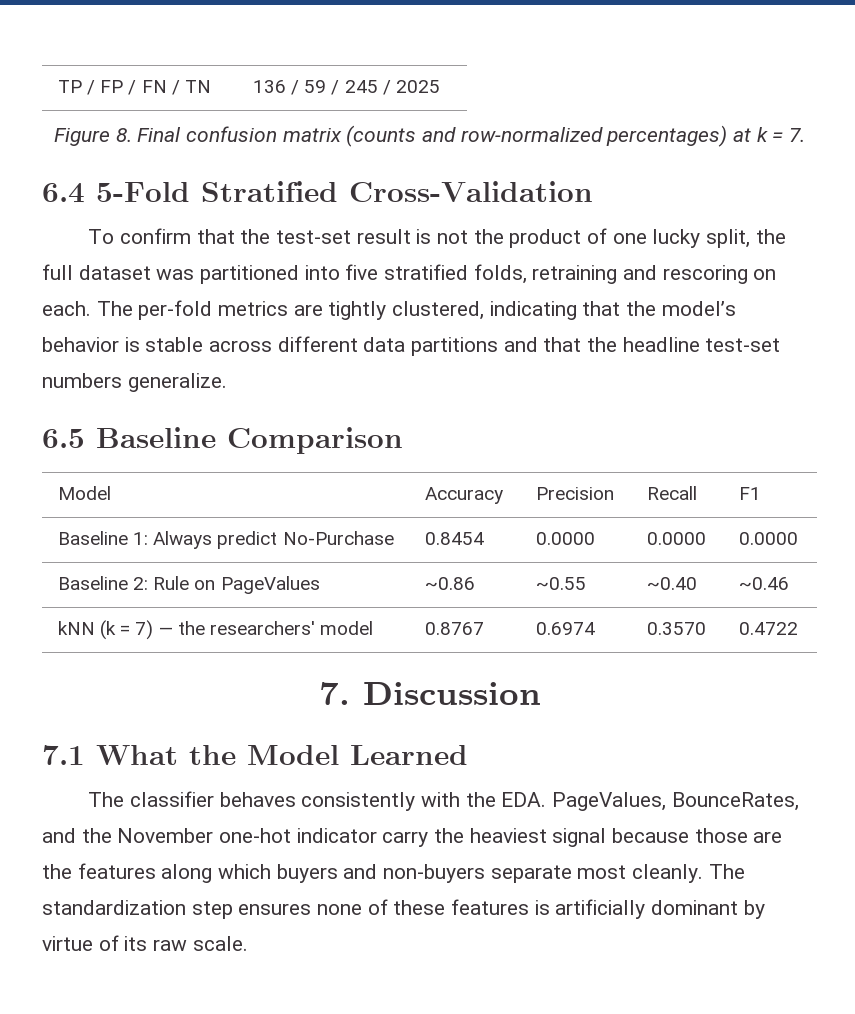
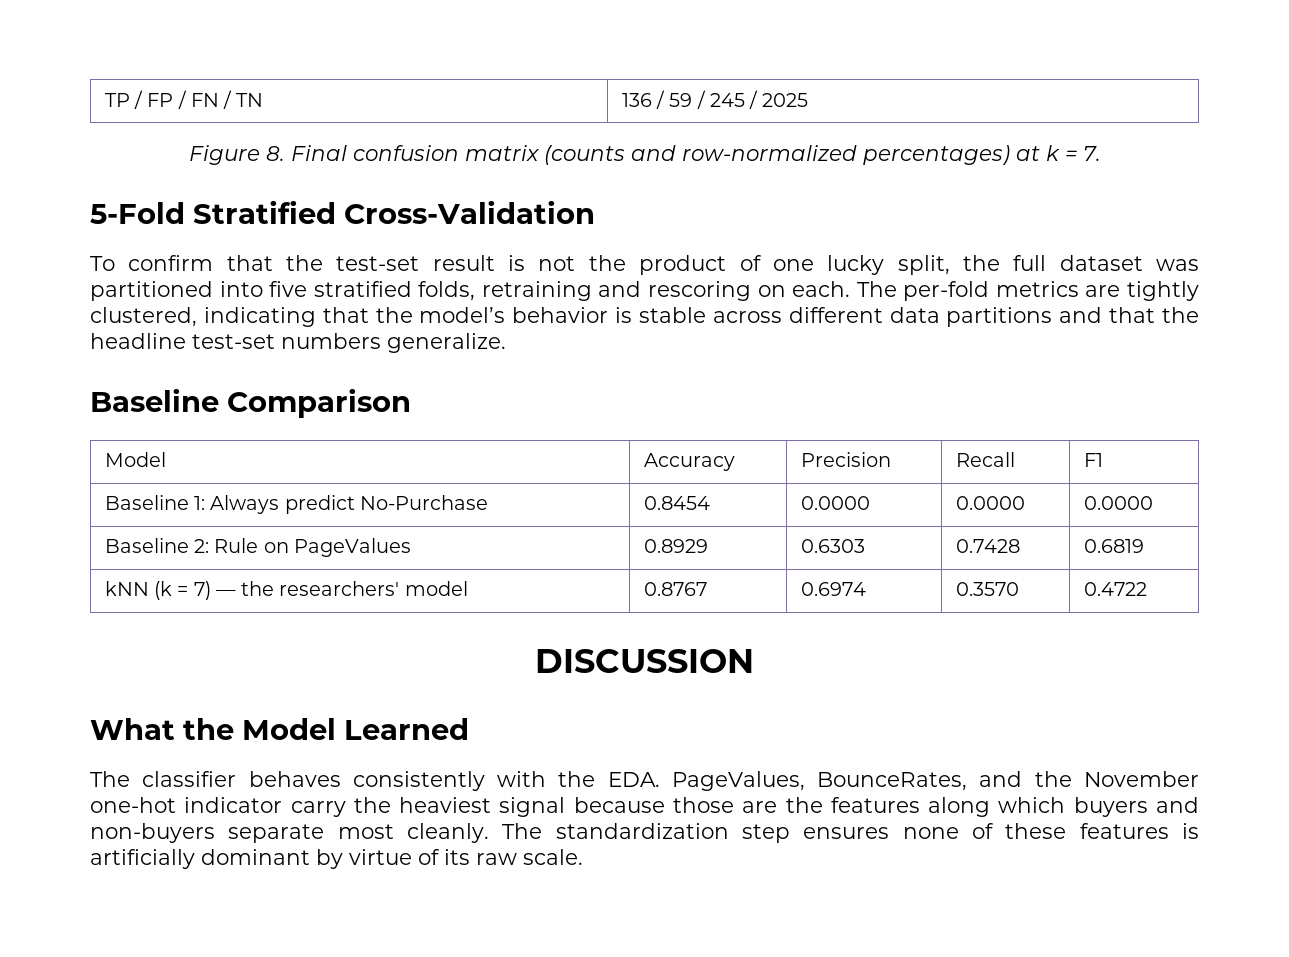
- 6.4 5-Fold Stratified Cross-Validation
+ 5-Fold Stratified Cross-Validation
- 6.5 Baseline Comparison
+ Baseline Comparison
- Baseline 2: Rule on PageValues | ~0.86 | ~0.55 | ~0.40 | ~0.46
+ Baseline 2: Rule on PageValues | 0.8929 | 0.6303 | 0.7428 | 0.6819
- 7. Discussion
- 7.1 What the Model Learned
+ DISCUSSION
+ What the Model Learned

